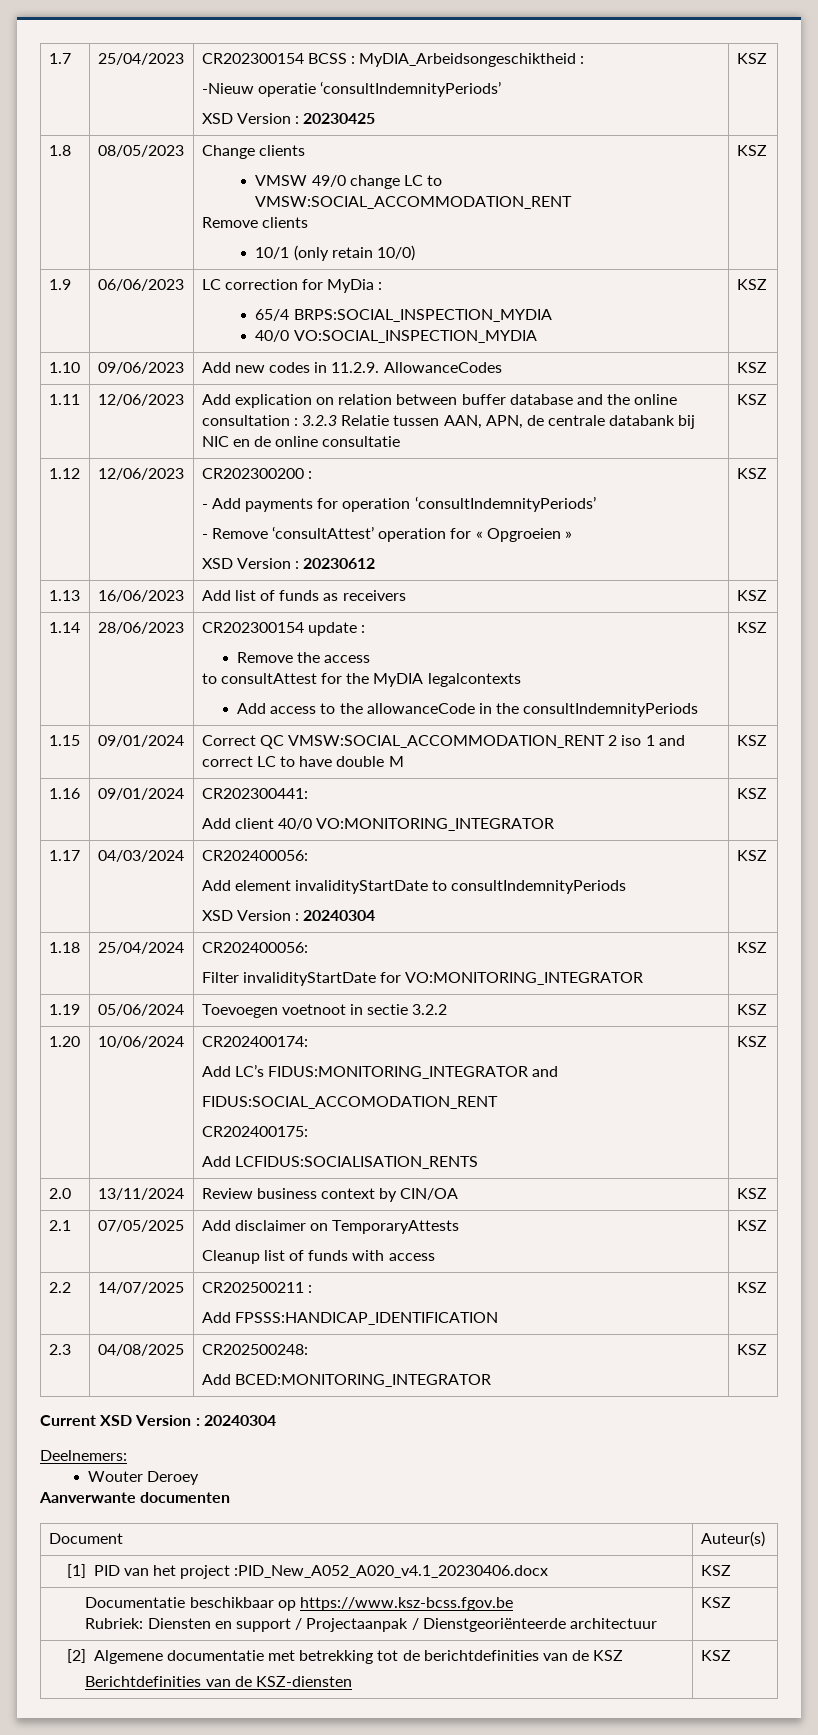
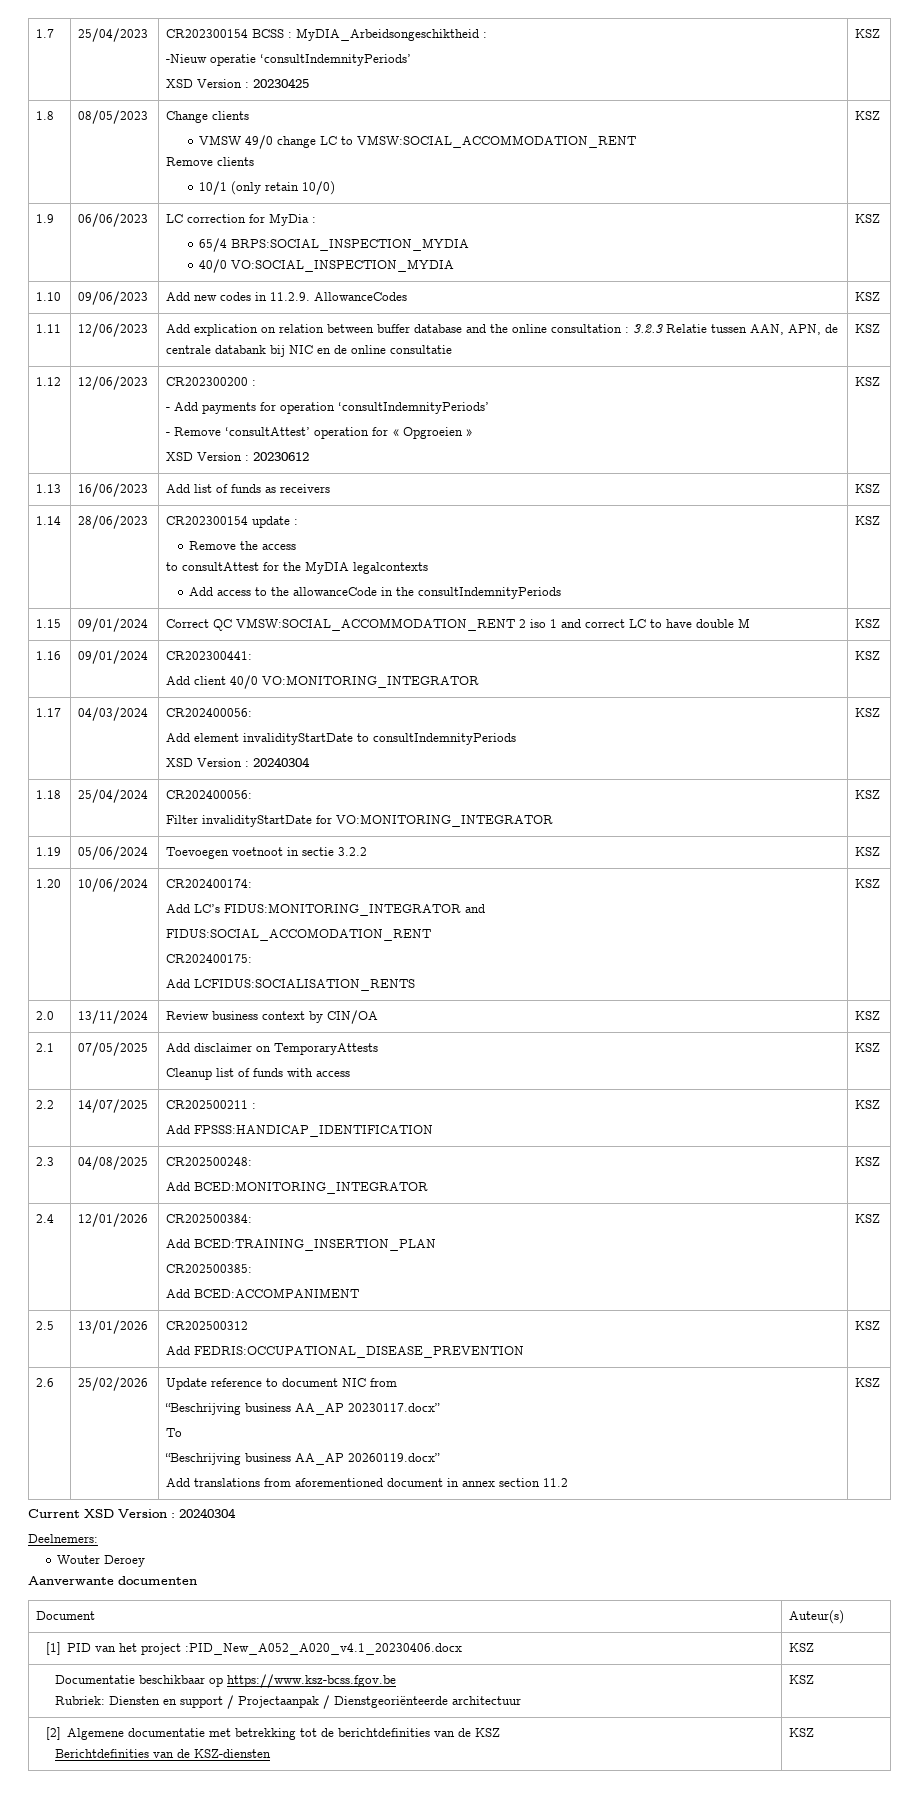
+ 2.4 | 12/01/2026 | CR202500384:
+ Add BCED:TRAINING_INSERTION_PLAN
+ CR202500385:
+ Add BCED:ACCOMPANIMENT | KSZ
+ 2.5 | 13/01/2026 | CR202500312
+ Add FEDRIS:OCCUPATIONAL_DISEASE_PREVENTION | KSZ
+ 2.6 | 25/02/2026 | Update reference to document NIC from
+ “Beschrijving business AA_AP 20230117.docx”
+ To
+ “Beschrijving business AA_AP 20260119.docx”
+ Add translations from aforementioned document in annex section 11.2 | KSZ

